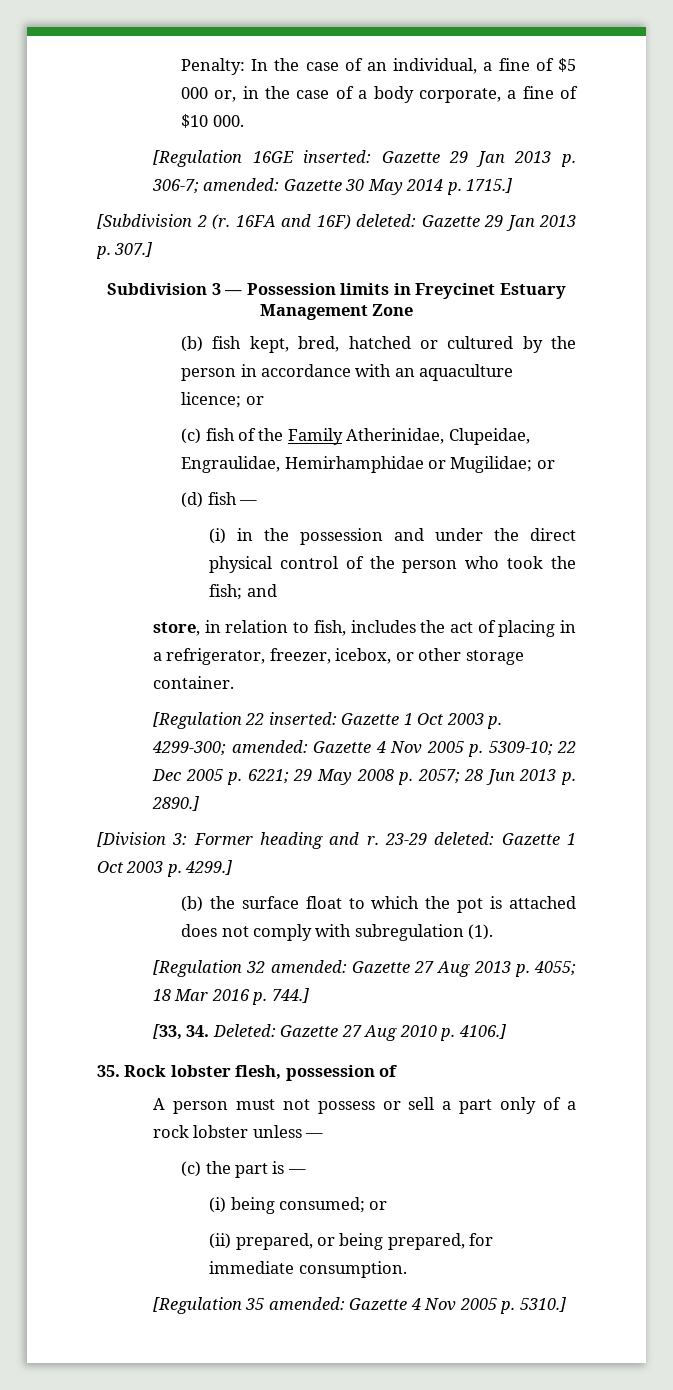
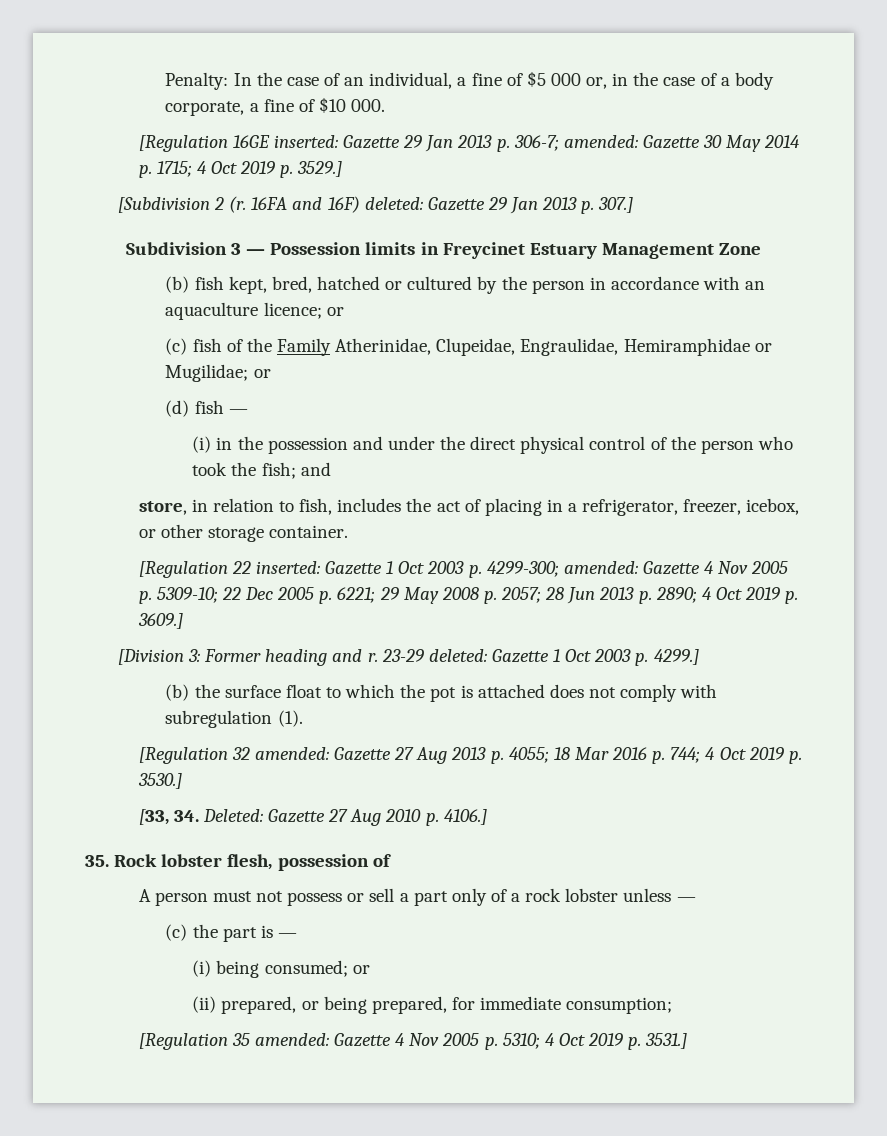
- [Regulation 16GE inserted: Gazette 29 Jan 2013 p. 306-7; amended: Gazette 30 May 2014 p. 1715.]
+ [Regulation 16GE inserted: Gazette 29 Jan 2013 p. 306-7; amended: Gazette 30 May 2014 p. 1715; 4 Oct 2019 p. 3529.]
- (c) fish of the Family Atherinidae, Clupeidae, Engraulidae, Hemirhamphidae or Mugilidae; or
+ (c) fish of the Family Atherinidae, Clupeidae, Engraulidae, Hemiramphidae or Mugilidae; or
- [Regulation 22 inserted: Gazette 1 Oct 2003 p. 4299-300; amended: Gazette 4 Nov 2005 p. 5309-10; 22 Dec 2005 p. 6221; 29 May 2008 p. 2057; 28 Jun 2013 p. 2890.]
+ [Regulation 22 inserted: Gazette 1 Oct 2003 p. 4299-300; amended: Gazette 4 Nov 2005 p. 5309-10; 22 Dec 2005 p. 6221; 29 May 2008 p. 2057; 28 Jun 2013 p. 2890; 4 Oct 2019 p. 3609.]
- [Regulation 32 amended: Gazette 27 Aug 2013 p. 4055; 18 Mar 2016 p. 744.]
+ [Regulation 32 amended: Gazette 27 Aug 2013 p. 4055; 18 Mar 2016 p. 744; 4 Oct 2019 p. 3530.]
- (ii) prepared, or being prepared, for immediate consumption.
+ (ii) prepared, or being prepared, for immediate consumption;
- [Regulation 35 amended: Gazette 4 Nov 2005 p. 5310.]
+ [Regulation 35 amended: Gazette 4 Nov 2005 p. 5310; 4 Oct 2019 p. 3531.]

